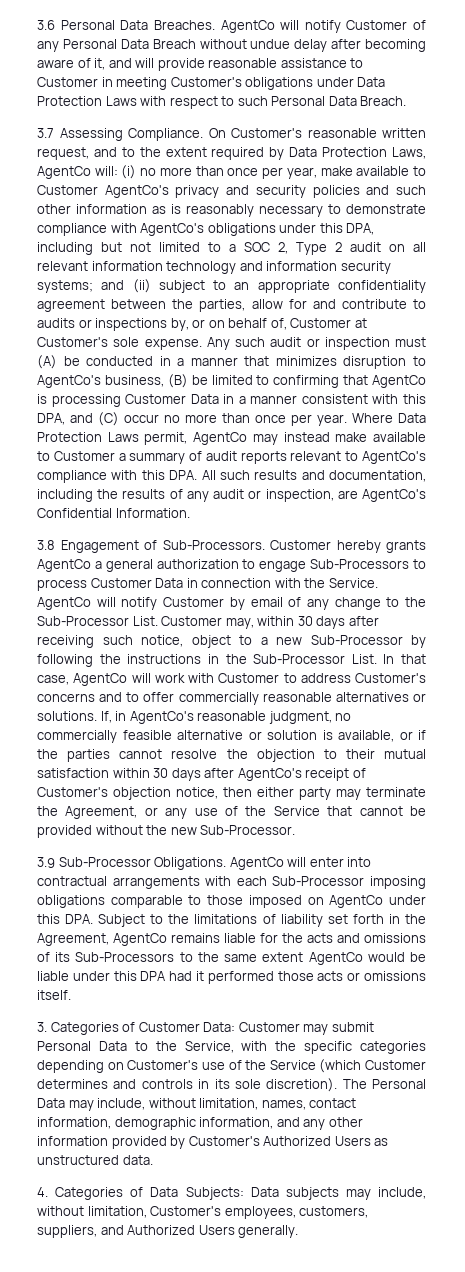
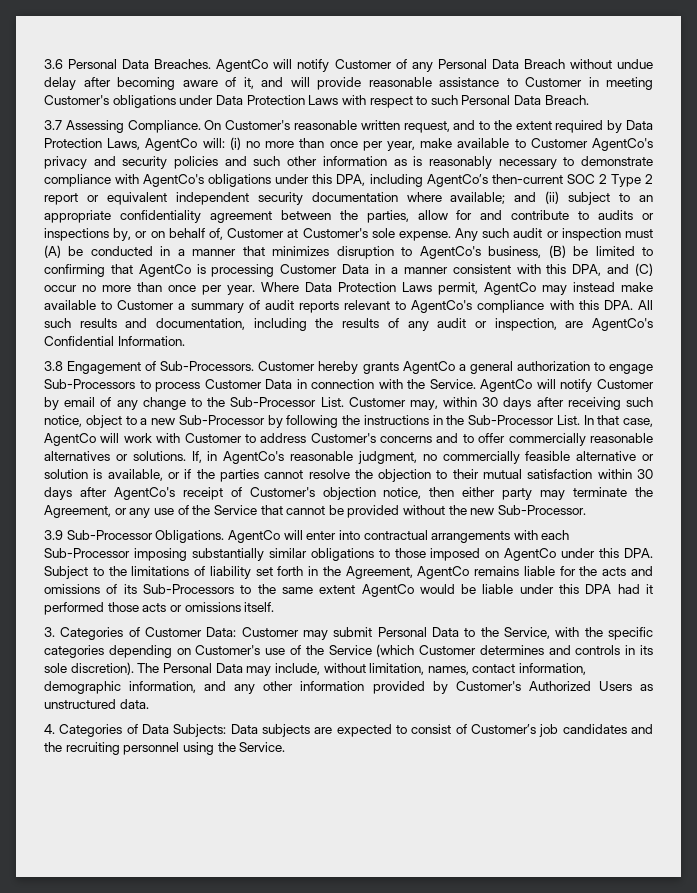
- (i) no more than once per year, make available to Customer AgentCo's privacy and security policies and such other information as is reasonably necessary to demonstrate compliance with AgentCo's obligations under this DPA, including but not limited to a SOC 2, Type 2 audit on all relevant information technology and information security systems;
+ (i) no more than once per year, make available to Customer AgentCo's privacy and security policies and such other information as is reasonably necessary to demonstrate compliance with AgentCo's obligations under this DPA, including AgentCo’s then-current SOC 2 Type 2 report or equivalent independent security documentation where available;
- AgentCo will enter into contractual arrangements with each Sub-Processor imposing obligations comparable to those imposed on AgentCo under this DPA. Subject to the limitations of liability set forth in the Agreement, AgentCo remains liable for the acts and omissions of its Sub-Processors to the same extent AgentCo would be liable under this DPA had it performed those acts or omissions itself.
+ AgentCo will enter into contractual arrangements with each Sub-Processor imposing substantially similar obligations to those imposed on AgentCo under this DPA. Subject to the limitations of liability set forth in the Agreement, AgentCo remains liable for the acts and omissions of its Sub-Processors to the same extent AgentCo would be liable under this DPA had it performed those acts or omissions itself.
- 4. Categories of Data Subjects: Data subjects may include, without limitation, Customer's employees, customers, suppliers, and Authorized Users generally.
+ 4. Categories of Data Subjects: Data subjects are expected to consist of Customer’s job candidates and the recruiting personnel using the Service.

